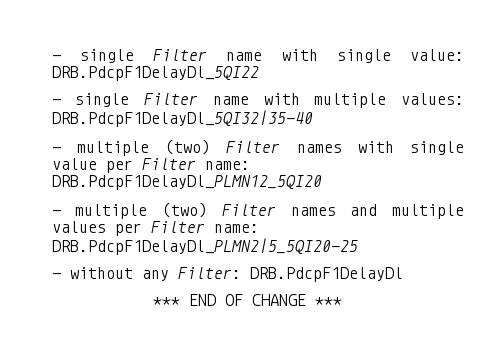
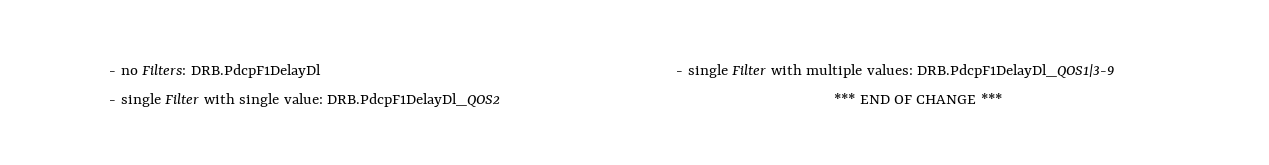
- - single Filter name with single value: DRB.PdcpF1DelayDl_5QI22
- - single Filter name with multiple values: DRB.PdcpF1DelayDl_5QI32|35-40
- - multiple (two) Filter names with single value per Filter name: DRB.PdcpF1DelayDl_PLMN12_5QI20
- - multiple (two) Filter names and multiple values per Filter name: DRB.PdcpF1DelayDl_PLMN2|5_5QI20-25
- - without any Filter: DRB.PdcpF1DelayDl
+ - no Filters: DRB.PdcpF1DelayDl
+ - single Filter with single value: DRB.PdcpF1DelayDl_QOS2
+ - single Filter with multiple values: DRB.PdcpF1DelayDl_QOS1|3-9

